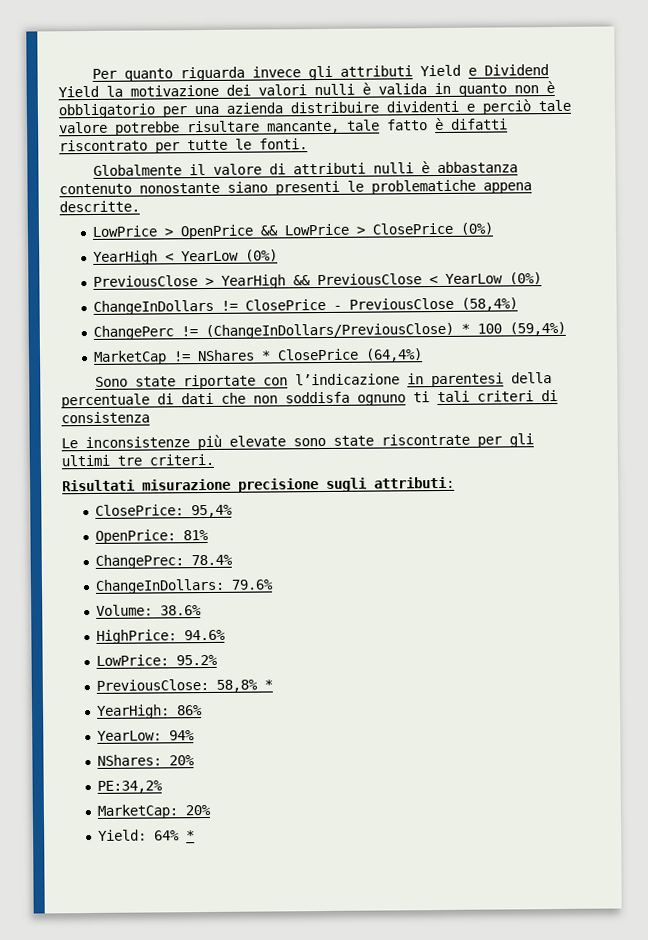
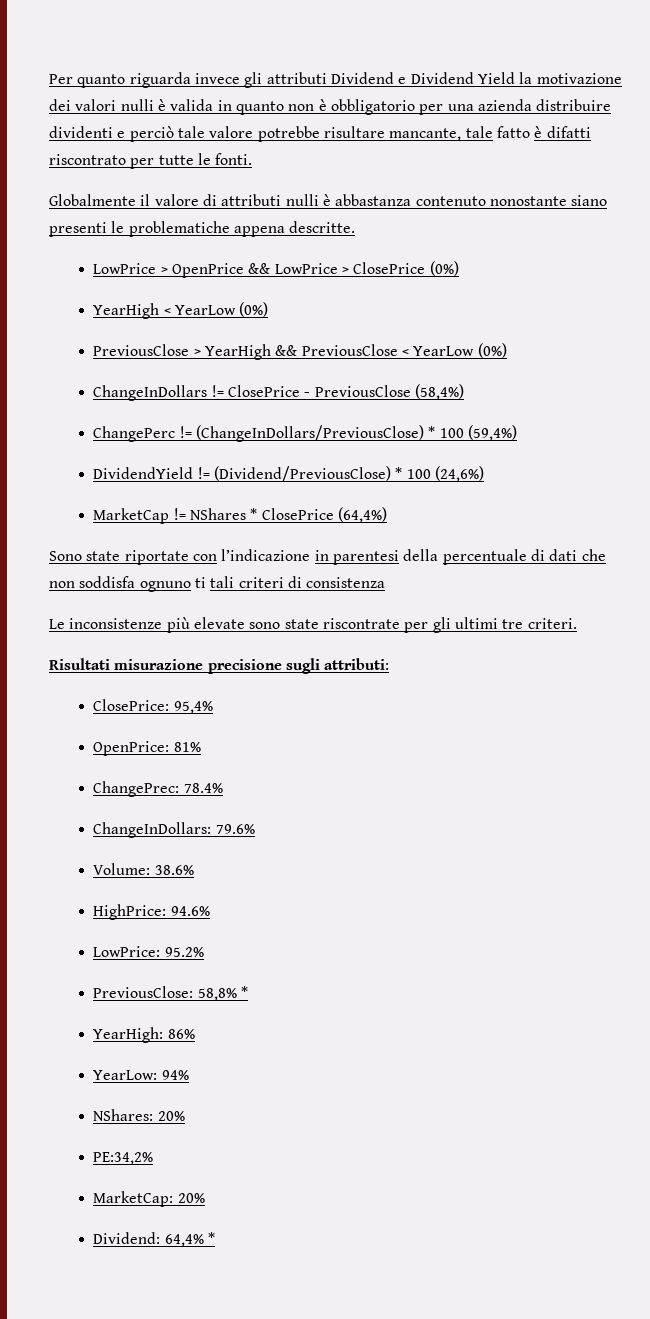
- Per quanto riguarda invece gli attributi Yield e Dividend Yield la motivazione dei valori nulli è valida in quanto non è obbligatorio per una azienda distribuire dividenti e perciò tale valore potrebbe risultare mancante, tale fatto è difatti riscontrato per tutte le fonti.
+ Per quanto riguarda invece gli attributi Dividend e Dividend Yield la motivazione dei valori nulli è valida in quanto non è obbligatorio per una azienda distribuire dividenti e perciò tale valore potrebbe risultare mancante, tale fatto è difatti riscontrato per tutte le fonti.
+ DividendYield != (Dividend/PreviousClose) * 100 (24,6%)
- Yield: 64% *
+ Dividend: 64,4% *

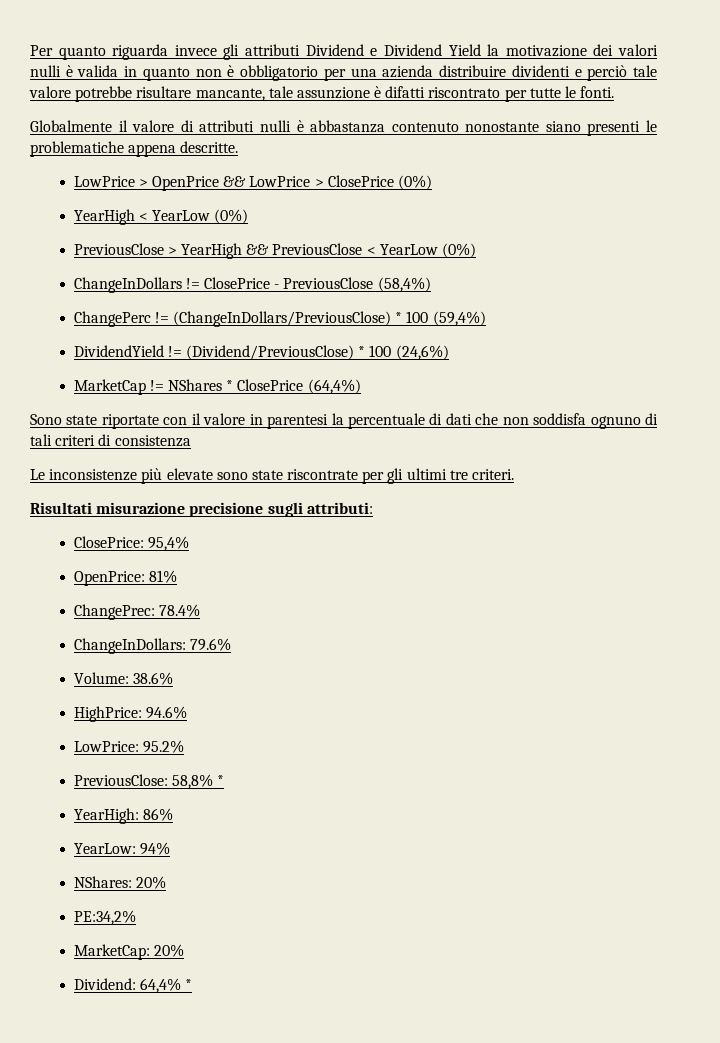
- Per quanto riguarda invece gli attributi Dividend e Dividend Yield la motivazione dei valori nulli è valida in quanto non è obbligatorio per una azienda distribuire dividenti e perciò tale valore potrebbe risultare mancante, tale fatto è difatti riscontrato per tutte le fonti.
+ Per quanto riguarda invece gli attributi Dividend e Dividend Yield la motivazione dei valori nulli è valida in quanto non è obbligatorio per una azienda distribuire dividenti e perciò tale valore potrebbe risultare mancante, tale assunzione è difatti riscontrato per tutte le fonti.
- Sono state riportate con l’indicazione in parentesi della percentuale di dati che non soddisfa ognuno ti tali criteri di consistenza
+ Sono state riportate con il valore in parentesi la percentuale di dati che non soddisfa ognuno di tali criteri di consistenza

